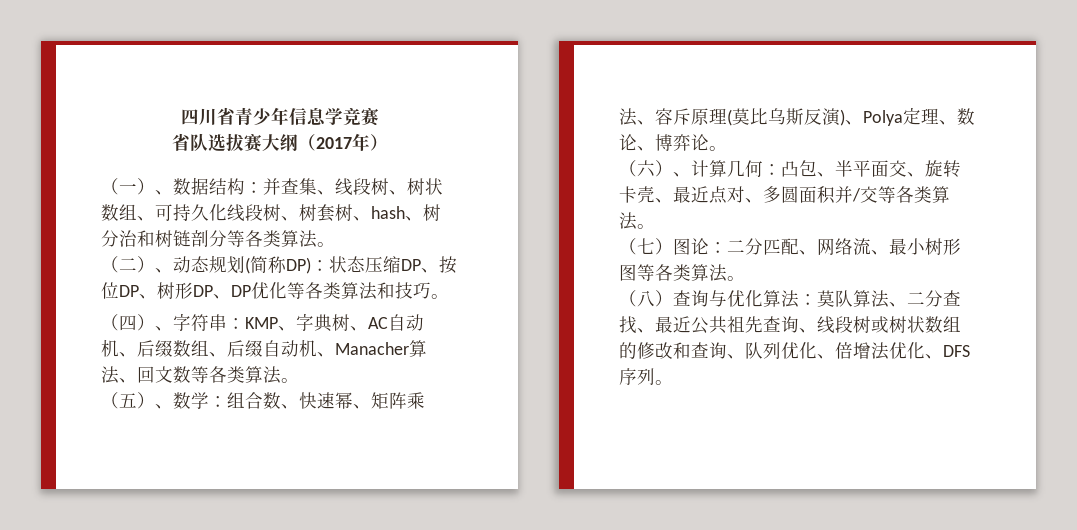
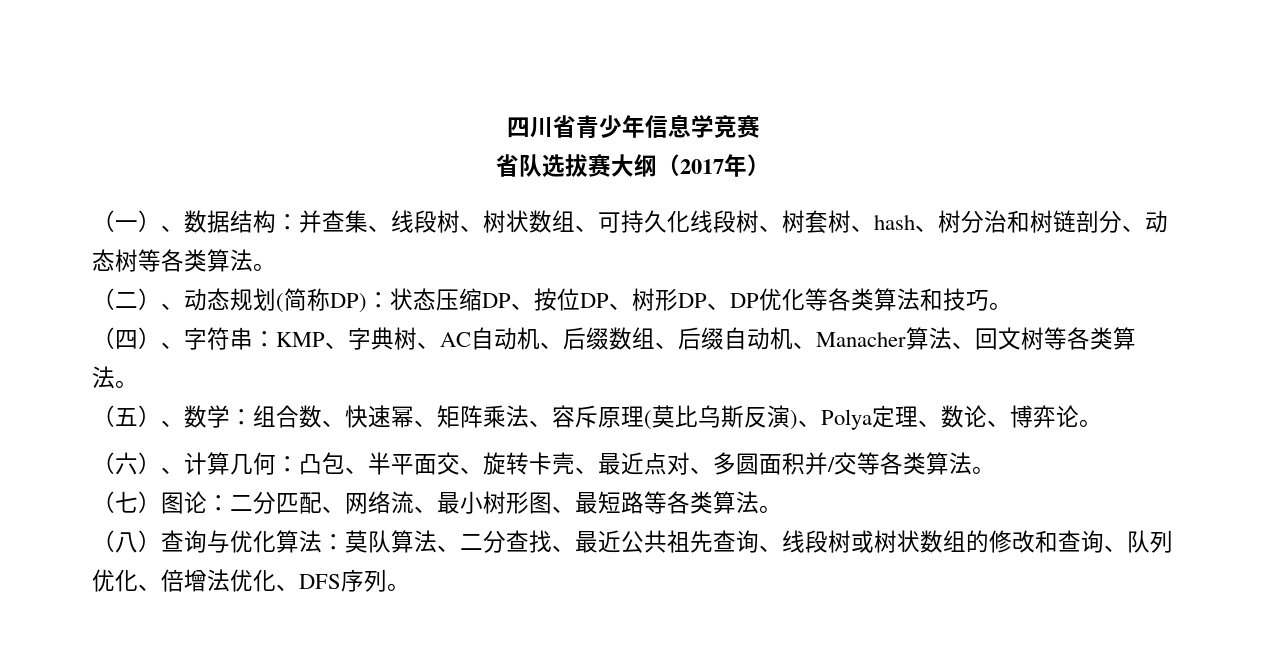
- （一）、数据结构：并查集、线段树、树状数组、可持久化线段树、树套树、hash、树分治和树链剖分等各类算法。
+ （一）、数据结构：并查集、线段树、树状数组、可持久化线段树、树套树、hash、树分治和树链剖分、动态树等各类算法。
- （四）、字符串：KMP、字典树、AC自动机、后缀数组、后缀自动机、Manacher算法、回文数等各类算法。
+ （四）、字符串：KMP、字典树、AC自动机、后缀数组、后缀自动机、Manacher算法、回文树等各类算法。
- （七）图论：二分匹配、网络流、最小树形图等各类算法。
+ （七）图论：二分匹配、网络流、最小树形图、最短路等各类算法。

